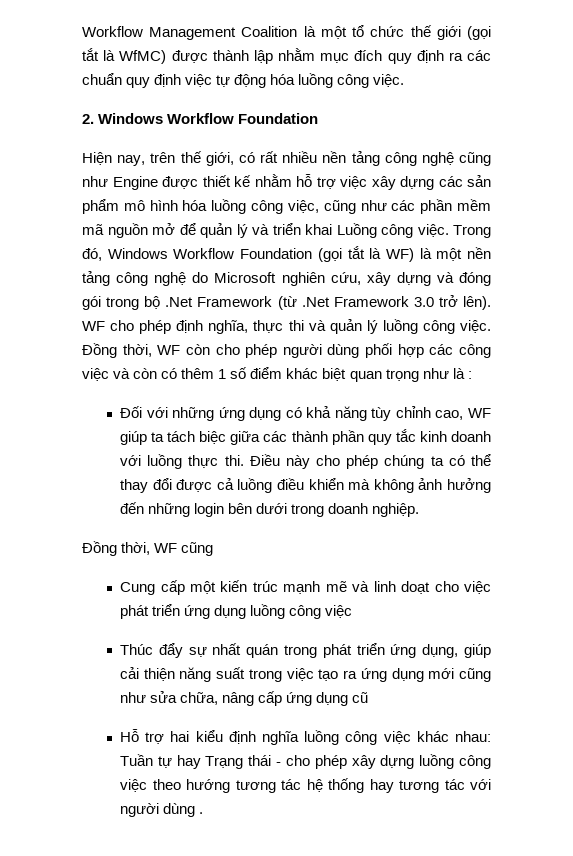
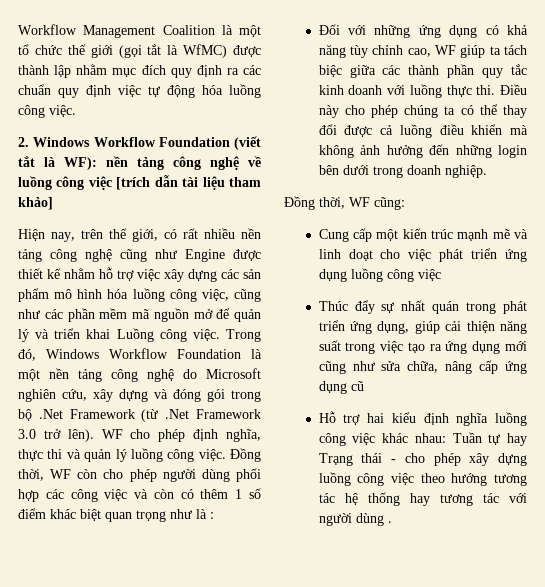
- 2. Windows Workflow Foundation
+ 2. Windows Workflow Foundation (viết tắt là WF): nền tảng công nghệ về luồng công việc [trích dẫn tài liệu tham khảo]
- Trong đó, Windows Workflow Foundation (gọi tắt là WF) là một nền tảng công nghệ do Microsoft nghiên cứu, xây dựng và đóng gói trong bộ .Net Framework (từ .Net Framework 3.0 trở lên).
+ Trong đó, Windows Workflow Foundation là một nền tảng công nghệ do Microsoft nghiên cứu, xây dựng và đóng gói trong bộ .Net Framework (từ .Net Framework 3.0 trở lên).
- Đồng thời, WF cũng
+ Đồng thời, WF cũng:

